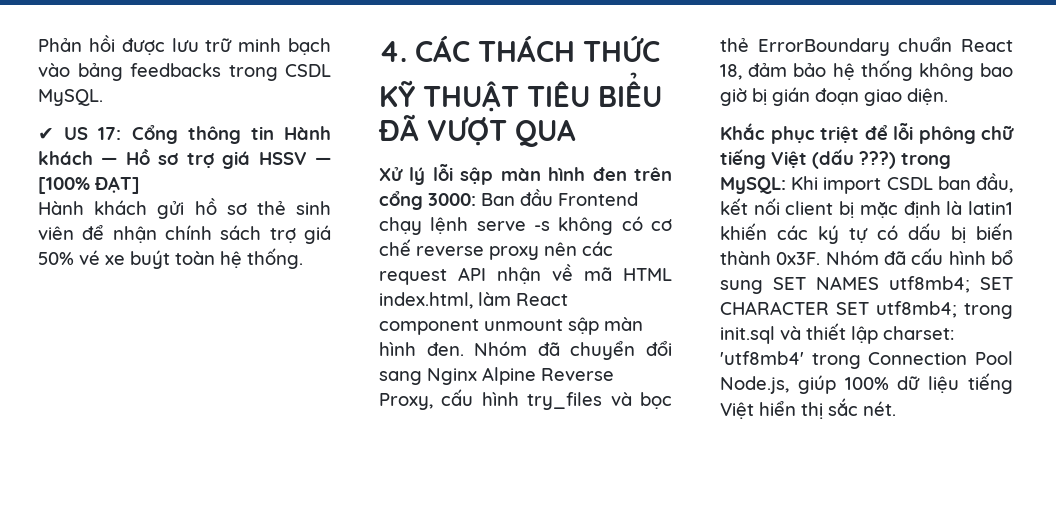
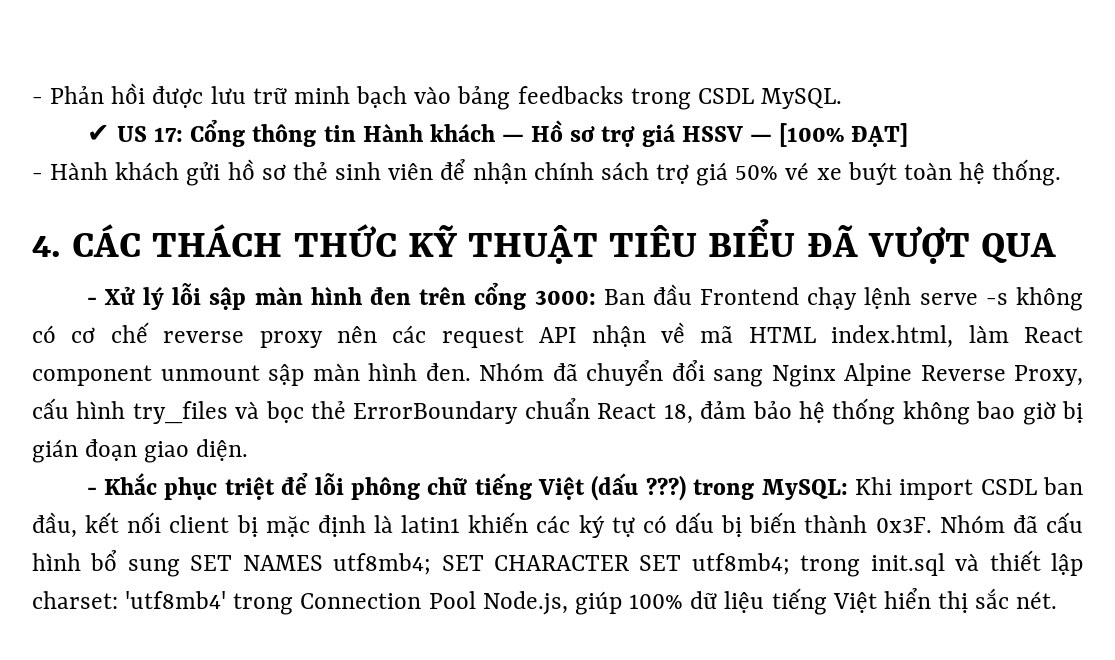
- Phản hồi được lưu trữ minh bạch vào bảng feedbacks trong CSDL MySQL.
+ - Phản hồi được lưu trữ minh bạch vào bảng feedbacks trong CSDL MySQL.
- Hành khách gửi hồ sơ thẻ sinh viên để nhận chính sách trợ giá 50% vé xe buýt toàn hệ thống.
+ - Hành khách gửi hồ sơ thẻ sinh viên để nhận chính sách trợ giá 50% vé xe buýt toàn hệ thống.
- Xử lý lỗi sập màn hình đen trên cổng 3000: Ban đầu Frontend chạy lệnh serve -s không có cơ chế reverse proxy nên các request API nhận về mã HTML index.html, làm React component unmount sập màn hình đen.
+ - Xử lý lỗi sập màn hình đen trên cổng 3000: Ban đầu Frontend chạy lệnh serve -s không có cơ chế reverse proxy nên các request API nhận về mã HTML index.html, làm React component unmount sập màn hình đen.
- Khắc phục triệt để lỗi phông chữ tiếng Việt (dấu ???) trong MySQL: Khi import CSDL ban đầu, kết nối client bị mặc định là latin1 khiến các ký tự có dấu bị biến thành 0x3F.
+ - Khắc phục triệt để lỗi phông chữ tiếng Việt (dấu ???) trong MySQL: Khi import CSDL ban đầu, kết nối client bị mặc định là latin1 khiến các ký tự có dấu bị biến thành 0x3F.

